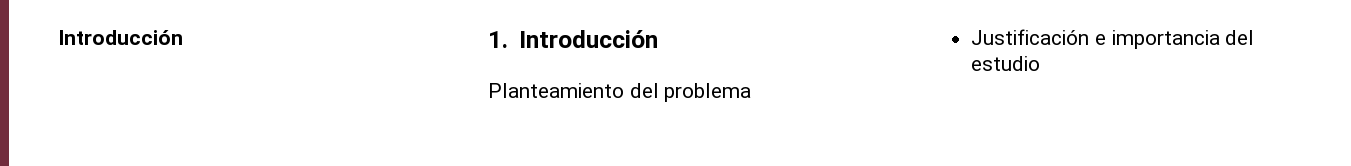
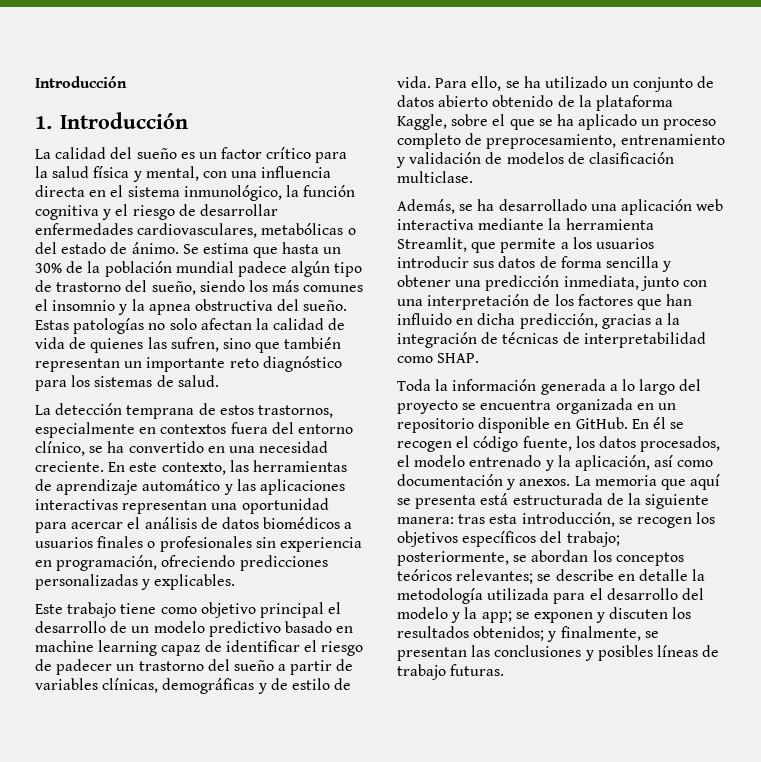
- Planteamiento del problema
- Justificación e importancia del estudio
+ La calidad del sueño es un factor crítico para la salud física y mental, con una influencia directa en el sistema inmunológico, la función cognitiva y el riesgo de desarrollar enfermedades cardiovasculares, metabólicas o del estado de ánimo. Se estima que hasta un 30% de la población mundial padece algún tipo de trastorno del sueño, siendo los más comunes el insomnio y la apnea obstructiva del sueño. Estas patologías no solo afectan la calidad de vida de quienes las sufren, sino que también representan un importante reto diagnóstico para los sistemas de salud.
+ La detección temprana de estos trastornos, especialmente en contextos fuera del entorno clínico, se ha convertido en una necesidad creciente. En este contexto, las herramientas de aprendizaje automático y las aplicaciones interactivas representan una oportunidad para acercar el análisis de datos biomédicos a usuarios finales o profesionales sin experiencia en programación, ofreciendo predicciones personalizadas y explicables.
+ Este trabajo tiene como objetivo principal el desarrollo de un modelo predictivo basado en machine learning capaz de identificar el riesgo de padecer un trastorno del sueño a partir de variables clínicas, demográficas y de estilo de vida. Para ello, se ha utilizado un conjunto de datos abierto obtenido de la plataforma Kaggle, sobre el que se ha aplicado un proceso completo de preprocesamiento, entrenamiento y validación de modelos de clasificación multiclase.
+ Además, se ha desarrollado una aplicación web interactiva mediante la herramienta Streamlit, que permite a los usuarios introducir sus datos de forma sencilla y obtener una predicción inmediata, junto con una interpretación de los factores que han influido en dicha predicción, gracias a la integración de técnicas de interpretabilidad como SHAP.
+ Toda la información generada a lo largo del proyecto se encuentra organizada en un repositorio disponible en GitHub. En él se recogen el código fuente, los datos procesados, el modelo entrenado y la aplicación, así como documentación y anexos. La memoria que aquí se presenta está estructurada de la siguiente manera: tras esta introducción, se recogen los objetivos específicos del trabajo; posteriormente, se abordan los conceptos teóricos relevantes; se describe en detalle la metodología utilizada para el desarrollo del modelo y la app; se exponen y discuten los resultados obtenidos; y finalmente, se presentan las conclusiones y posibles líneas de trabajo futuras.

